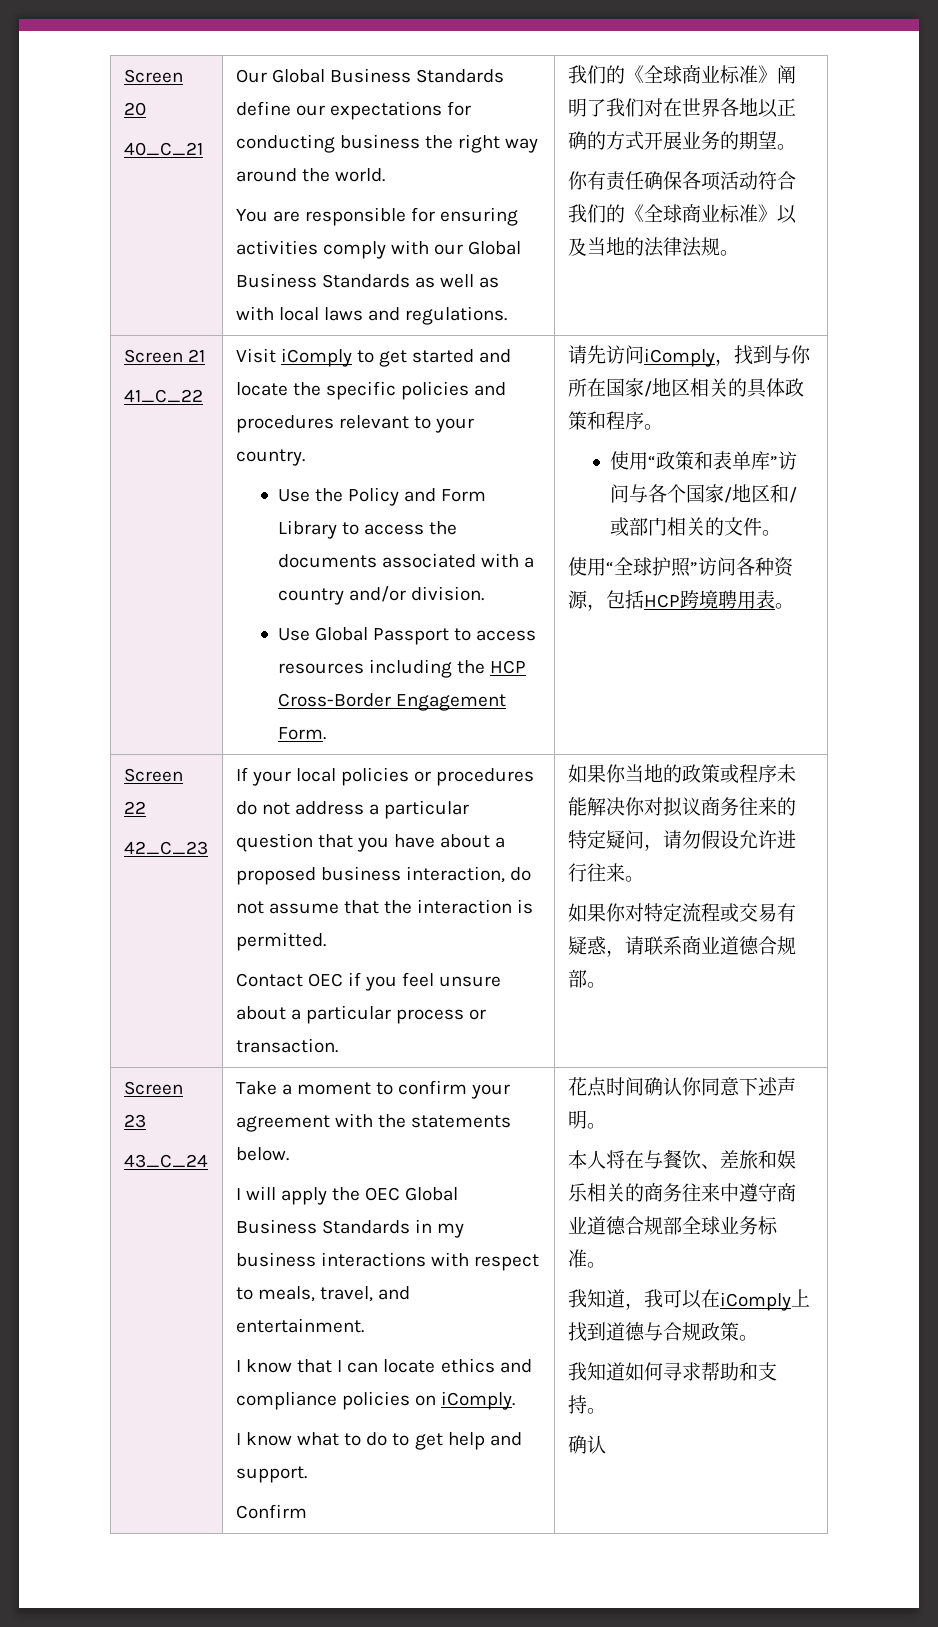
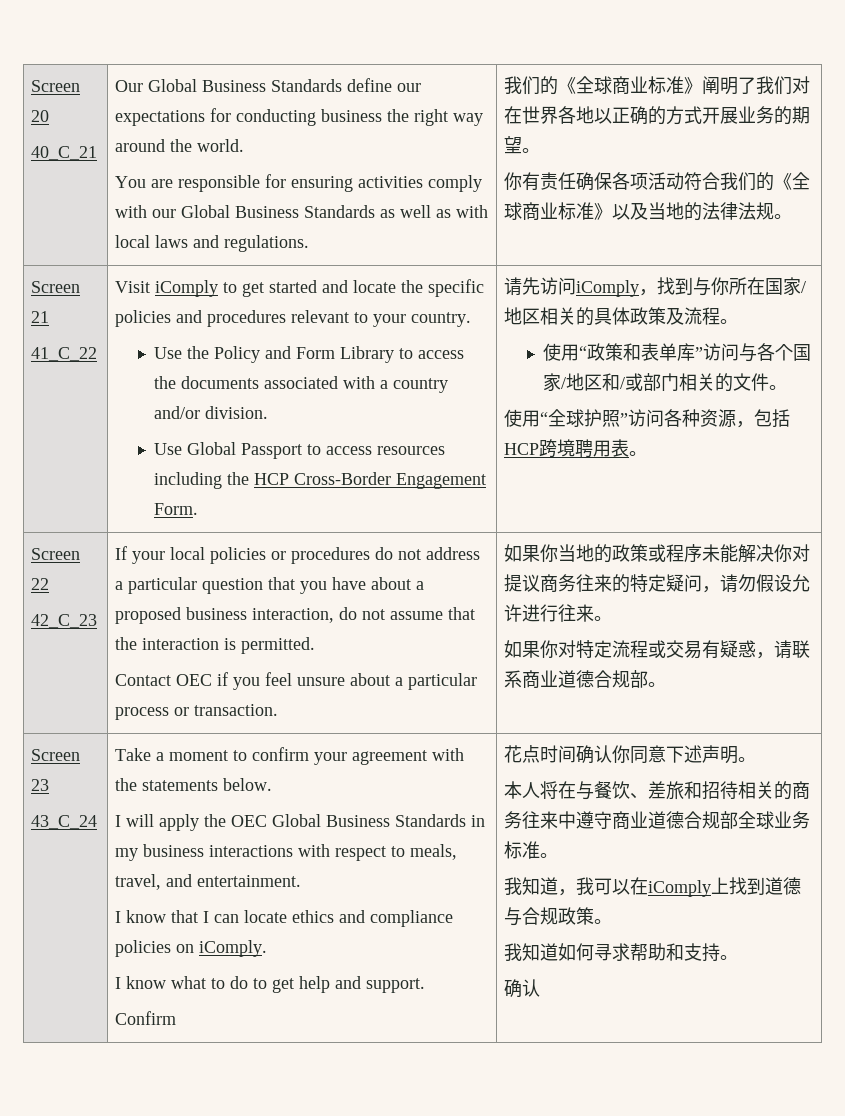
- 请先访问iComply，找到与你所在国家/地区相关的具体政策和程序。
+ 请先访问iComply，找到与你所在国家/地区相关的具体政策及流程。
- 如果你当地的政策或程序未能解决你对拟议商务往来的特定疑问，请勿假设允许进行往来。
+ 如果你当地的政策或程序未能解决你对提议商务往来的特定疑问，请勿假设允许进行往来。
- 本人将在与餐饮、差旅和娱乐相关的商务往来中遵守商业道德合规部全球业务标准。
+ 本人将在与餐饮、差旅和招待相关的商务往来中遵守商业道德合规部全球业务标准。

